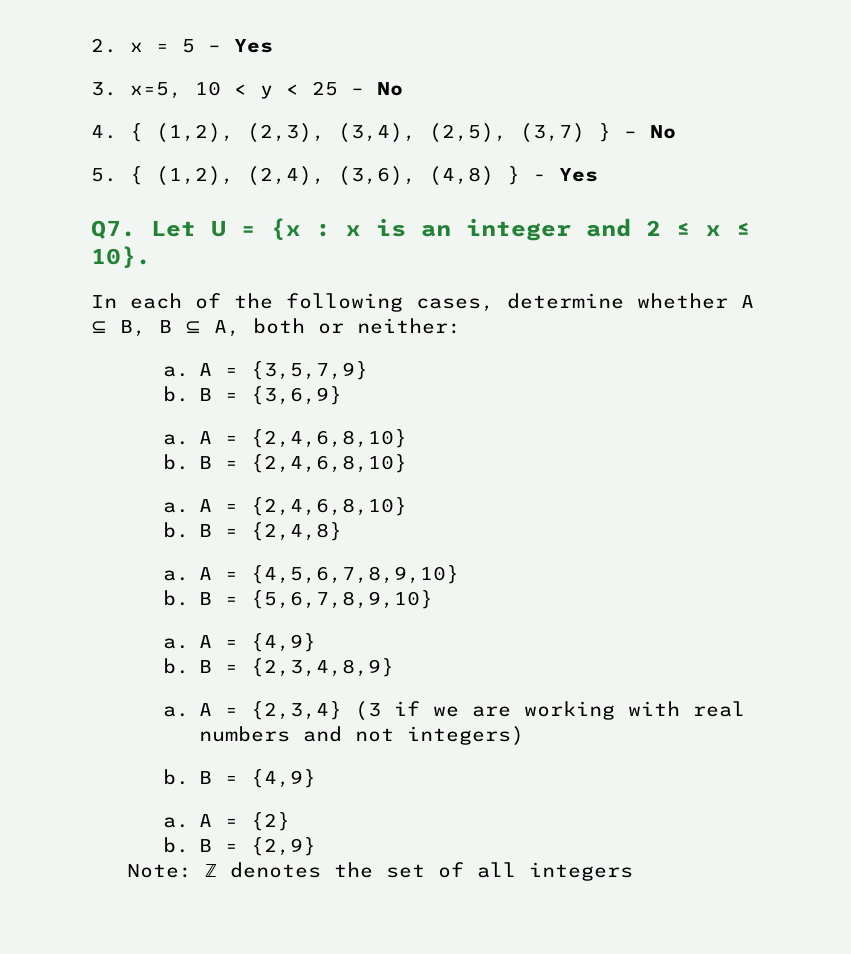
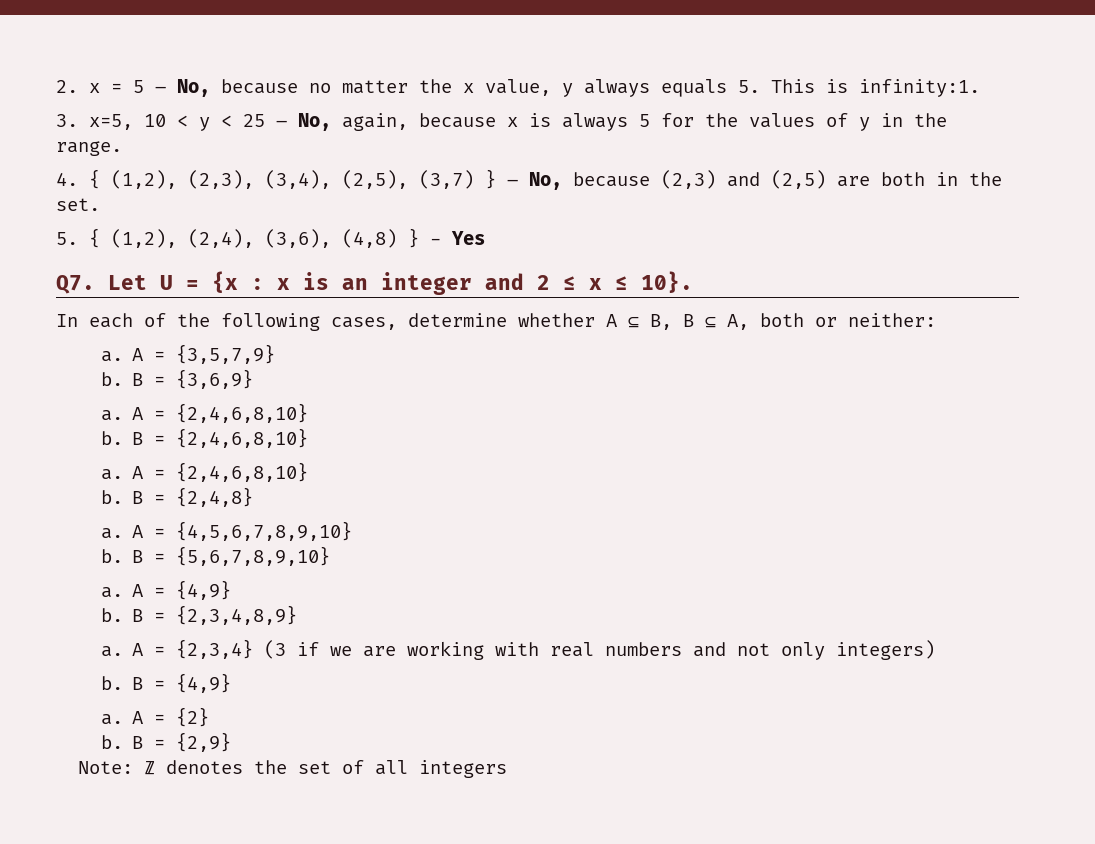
- 2. x = 5 – Yes
+ 2. x = 5 – No, because no matter the x value, y always equals 5. This is infinity:1.
- 3. x=5, 10 < y < 25 – No
+ 3. x=5, 10 < y < 25 – No, again, because x is always 5 for the values of y in the range.
- 4. { (1,2), (2,3), (3,4), (2,5), (3,7) } – No
+ 4. { (1,2), (2,3), (3,4), (2,5), (3,7) } – No, because (2,3) and (2,5) are both in the set.
- A = {2,3,4} (3 if we are working with real numbers and not integers)
+ A = {2,3,4} (3 if we are working with real numbers and not only integers)

